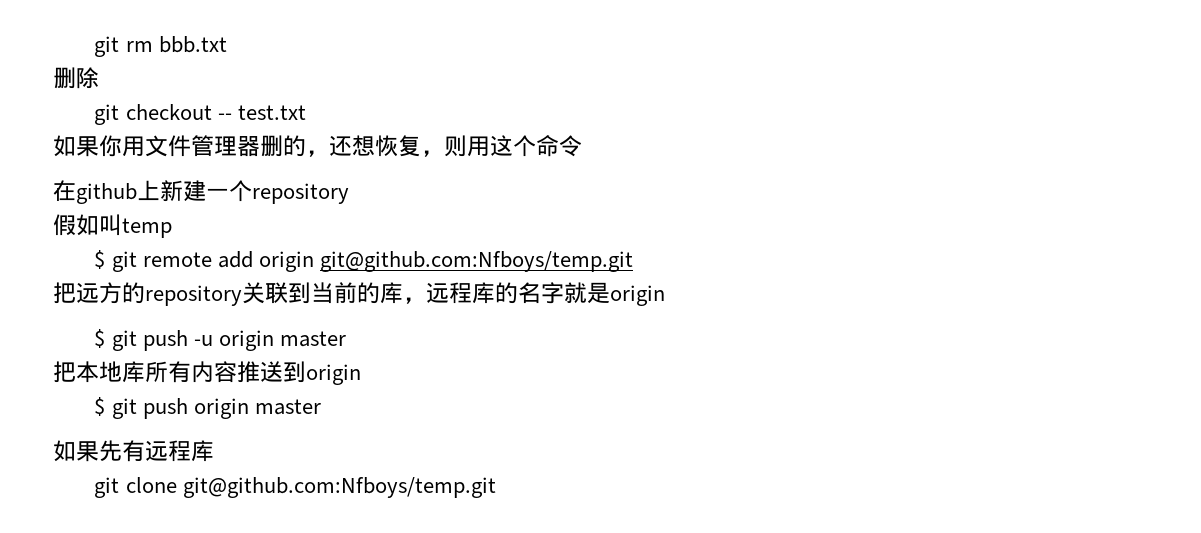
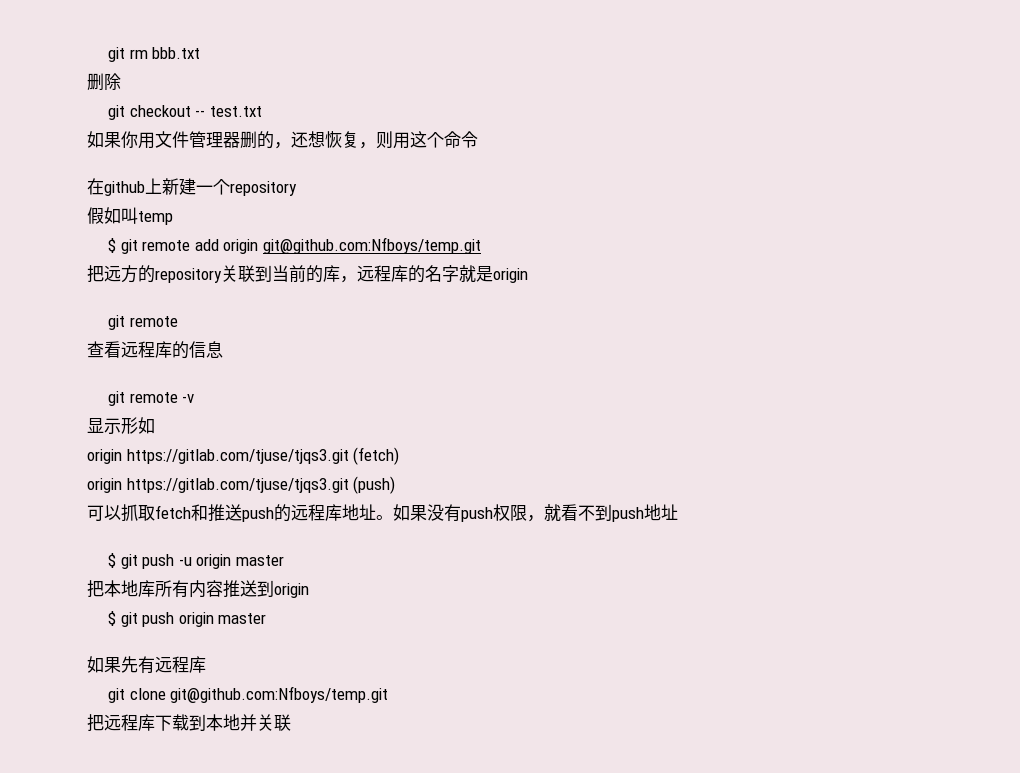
  把远方的repository关联到当前的库，远程库的名字就是origin
+ git remote
+ 查看远程库的信息
+ git remote -v
+ 显示形如
+ origin https://gitlab.com/tjuse/tjqs3.git (fetch)
+ origin https://gitlab.com/tjuse/tjqs3.git (push)
+ 可以抓取fetch和推送push的远程库地址。如果没有push权限，就看不到push地址
+ 把远程库下载到本地并关联

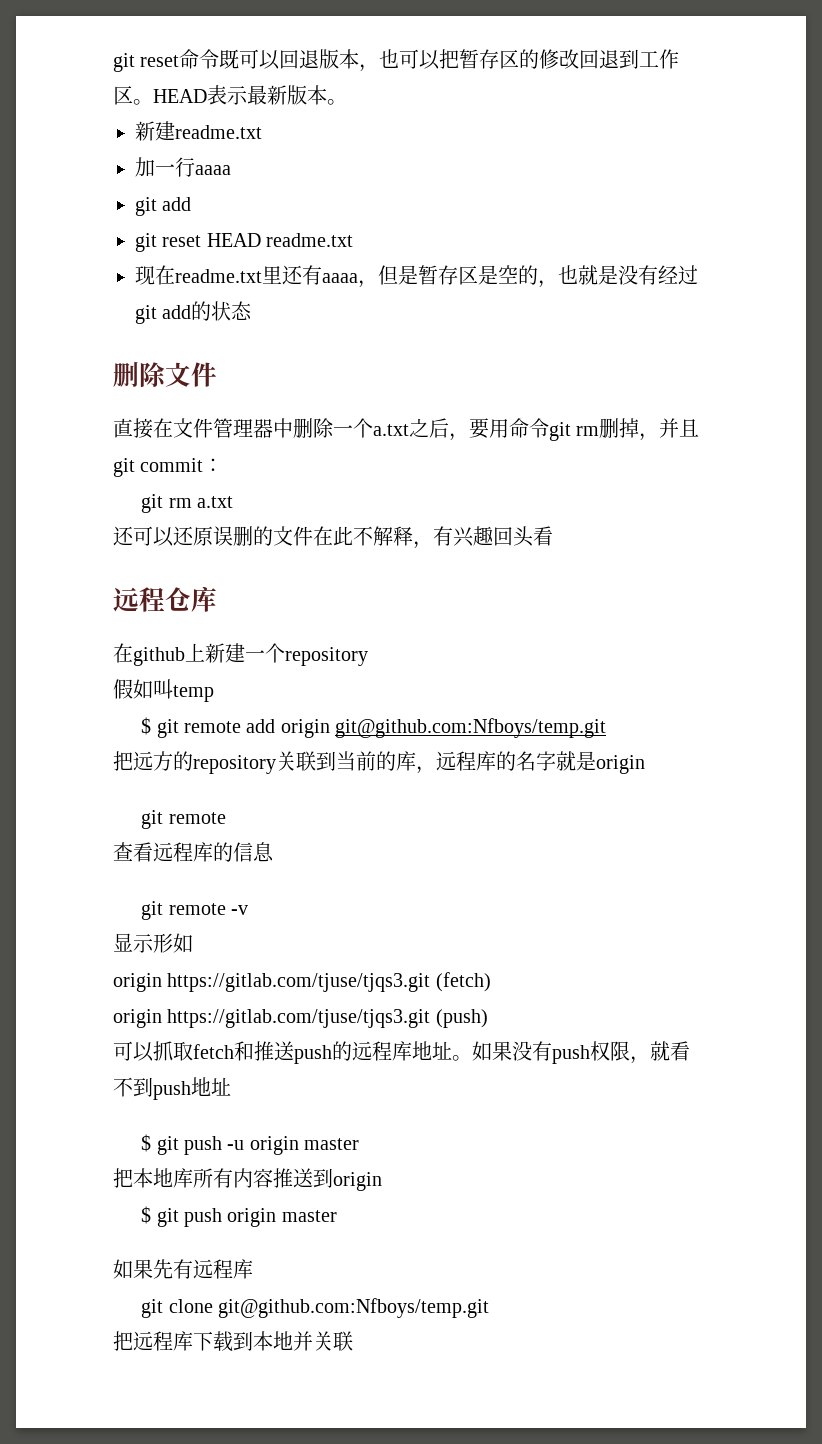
- git rm bbb.txt
- 删除
- git checkout -- test.txt
- 如果你用文件管理器删的，还想恢复，则用这个命令
+ git reset命令既可以回退版本，也可以把暂存区的修改回退到工作区。HEAD表示最新版本。
+ 新建readme.txt
+ 加一行aaaa
+ git add
+ git reset HEAD readme.txt
+ 现在readme.txt里还有aaaa，但是暂存区是空的，也就是没有经过git add的状态
+ 删除文件
+ 直接在文件管理器中删除一个a.txt之后，要用命令git rm删掉，并且git commit：
+ git rm a.txt
+ 还可以还原误删的文件在此不解释，有兴趣回头看
+ 远程仓库

